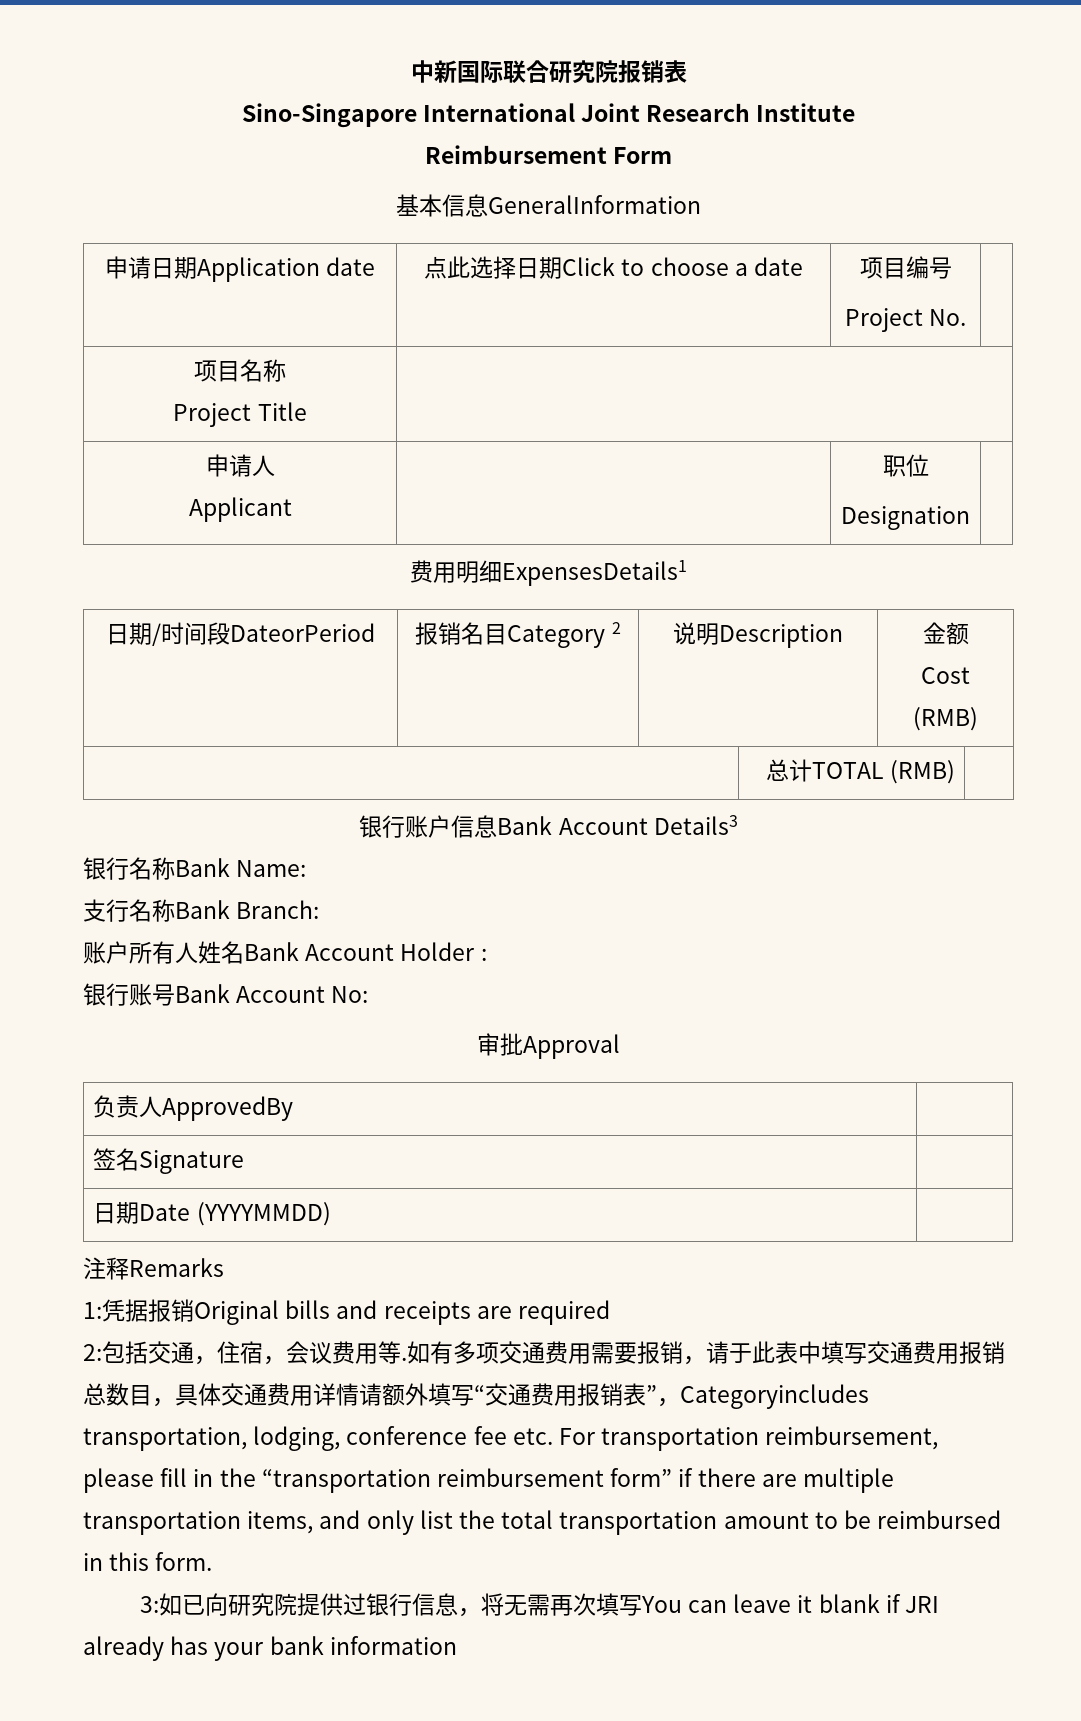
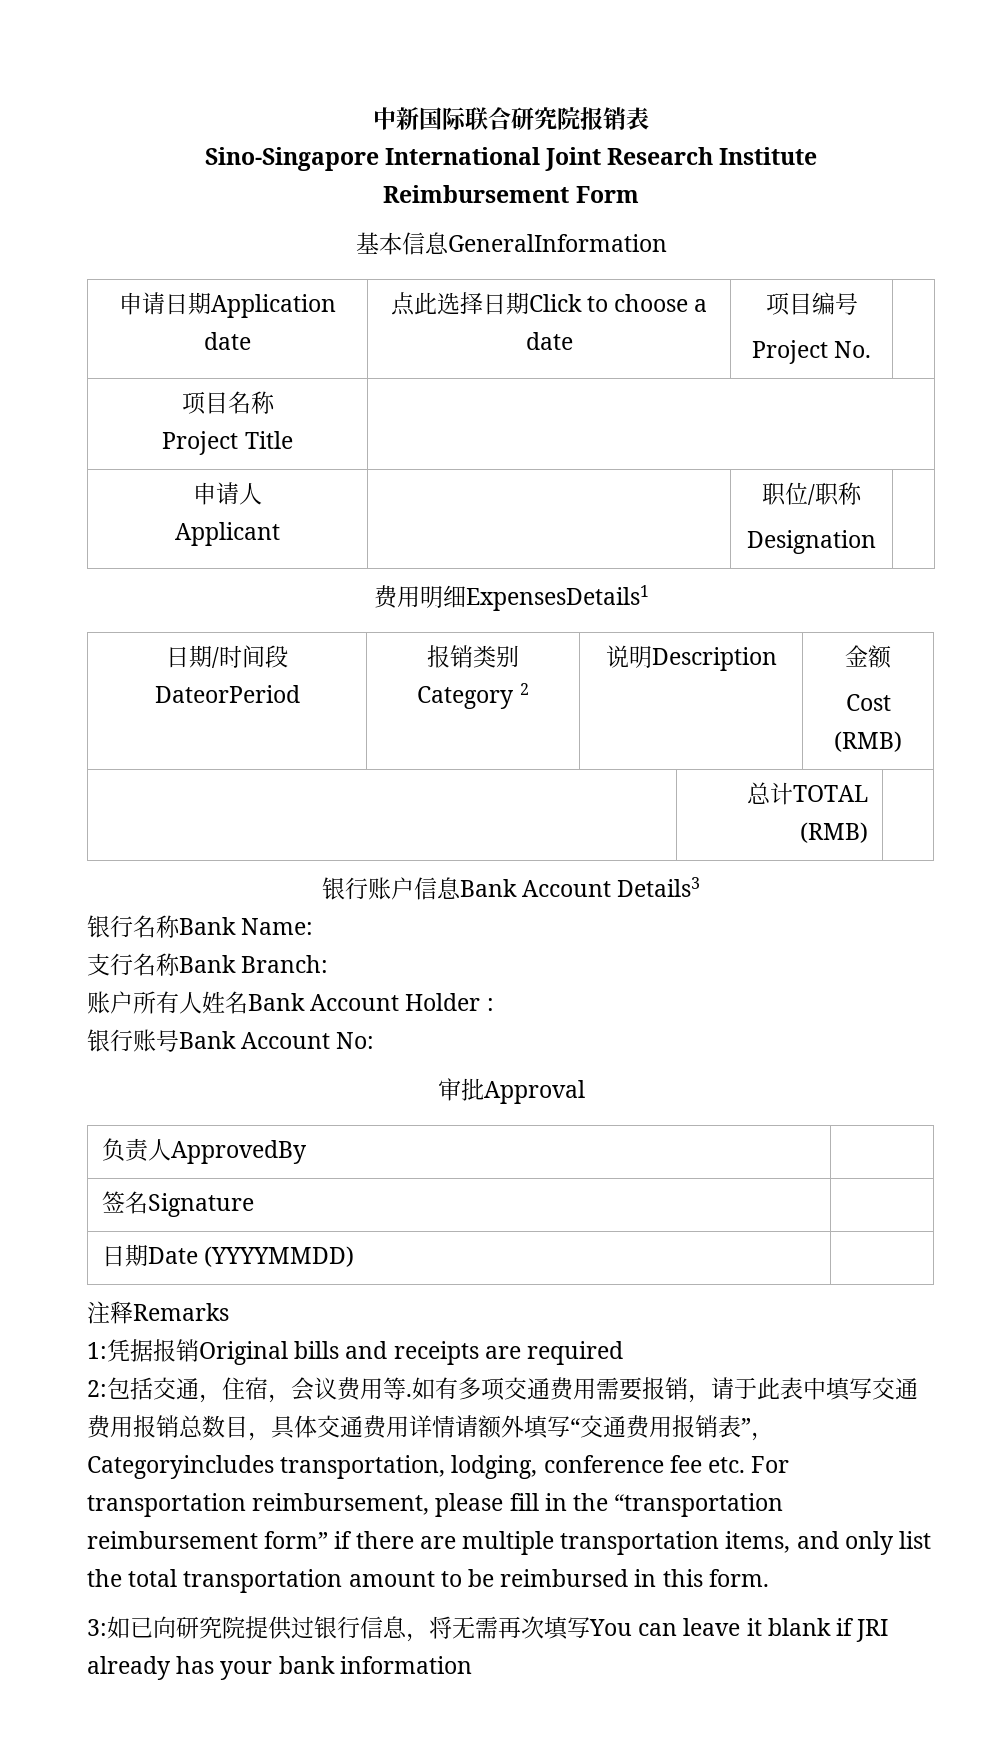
  申请人
- Applicant | | 职位
+ Applicant | | 职位/职称
- 日期/时间段DateorPeriod | 报销名目Category 2 | 说明Description | 金额
+ 日期/时间段DateorPeriod | 报销类别Category 2 | 说明Description | 金额

